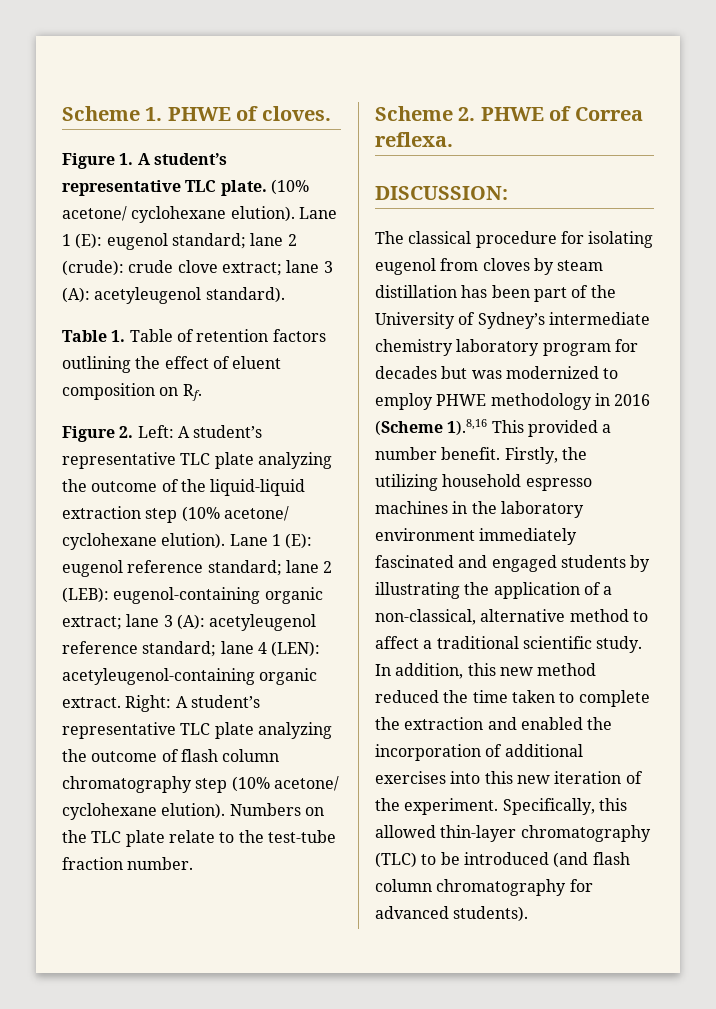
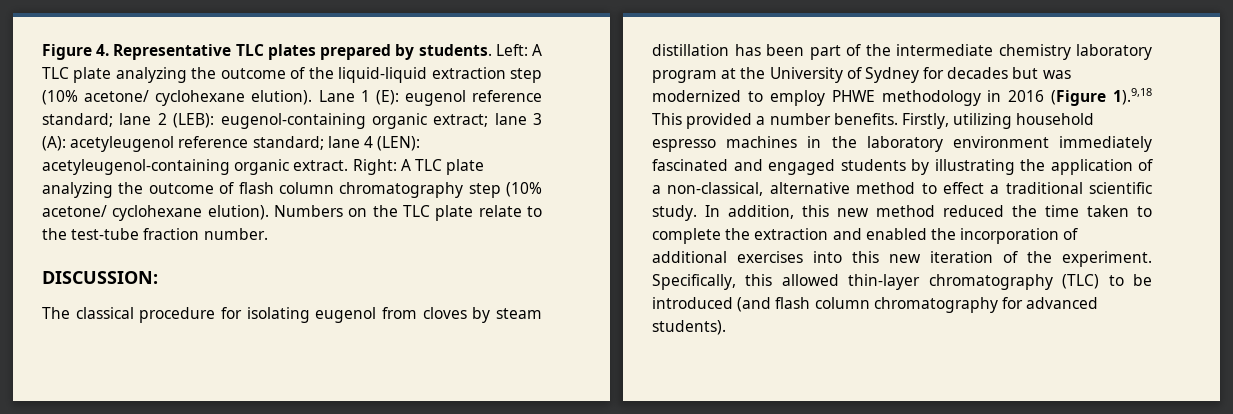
- Scheme 1. PHWE of cloves.
- Figure 1. A student’s representative TLC plate. (10% acetone/ cyclohexane elution). Lane 1 (E): eugenol standard; lane 2 (crude): crude clove extract; lane 3 (A): acetyleugenol standard).
- Table 1. Table of retention factors outlining the effect of eluent composition on Rf.
- Figure 2. Left: A student’s representative TLC plate analyzing the outcome of the liquid-liquid extraction step (10% acetone/ cyclohexane elution).
+ Figure 4. Representative TLC plates prepared by students. Left: A TLC plate analyzing the outcome of the liquid-liquid extraction step (10% acetone/ cyclohexane elution).
- Right: A student’s representative TLC plate analyzing the outcome of flash column chromatography step (10% acetone/ cyclohexane elution).
+ Right: A TLC plate analyzing the outcome of flash column chromatography step (10% acetone/ cyclohexane elution).
- Scheme 2. PHWE of Correa reflexa.
- The classical procedure for isolating eugenol from cloves by steam distillation has been part of the University of Sydney’s intermediate chemistry laboratory program for decades but was modernized to employ PHWE methodology in 2016 (Scheme 1).8,16 This provided a number benefit. Firstly, the utilizing household espresso machines in the laboratory environment immediately fascinated and engaged students by illustrating the application of a non-classical, alternative method to affect a traditional scientific study.
+ The classical procedure for isolating eugenol from cloves by steam distillation has been part of the intermediate chemistry laboratory program at the University of Sydney for decades but was modernized to employ PHWE methodology in 2016 (Figure 1).9,18 This provided a number benefits. Firstly, utilizing household espresso machines in the laboratory environment immediately fascinated and engaged students by illustrating the application of a non-classical, alternative method to effect a traditional scientific study.

